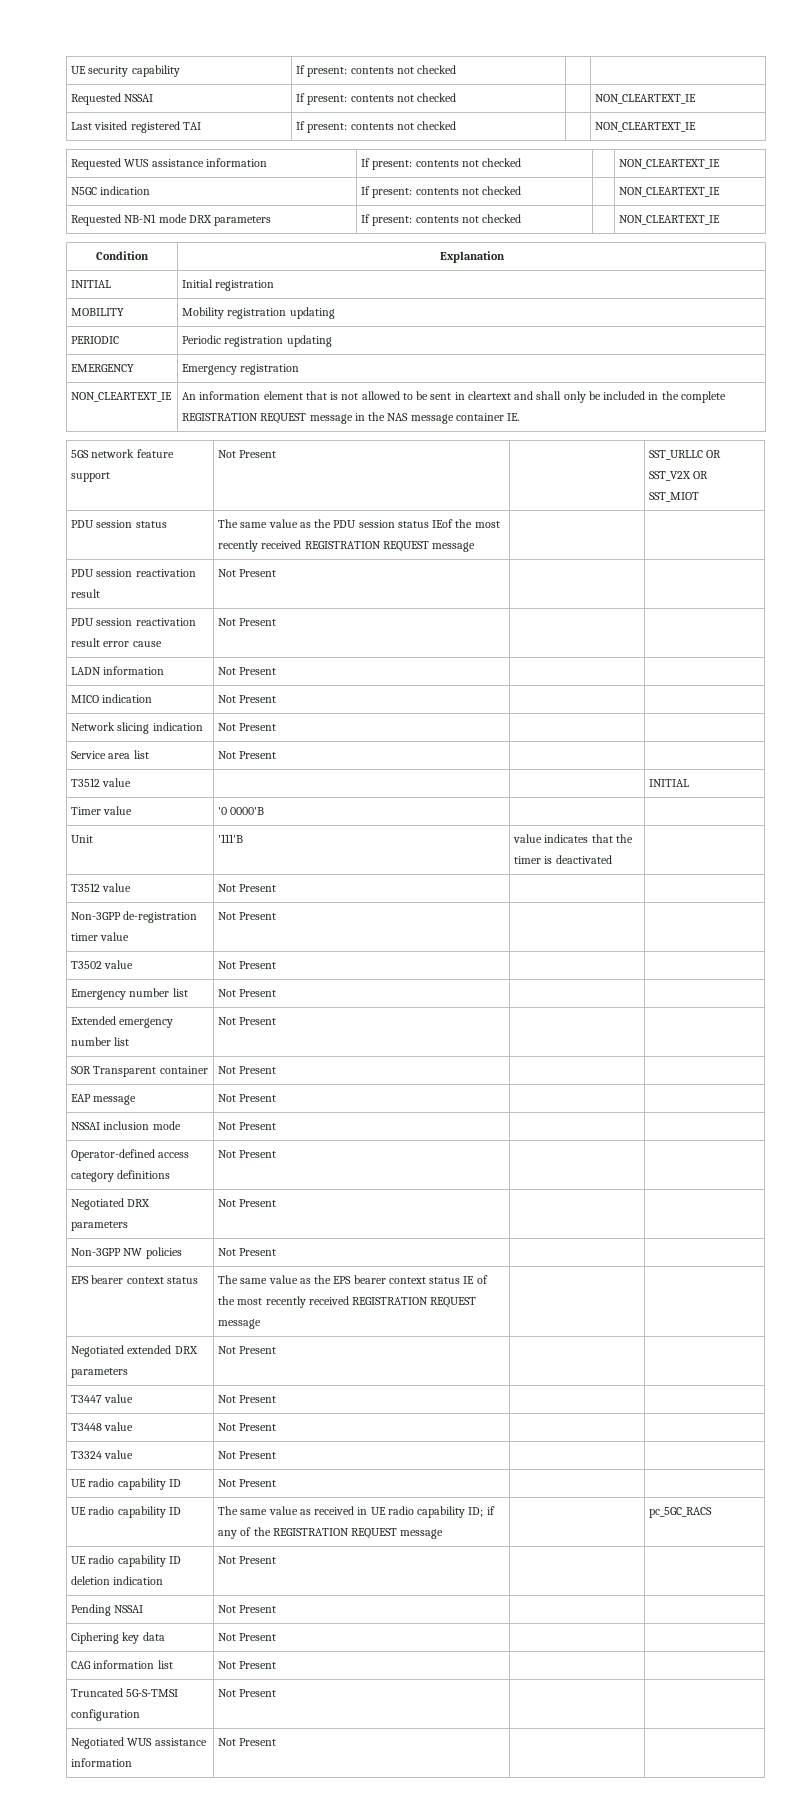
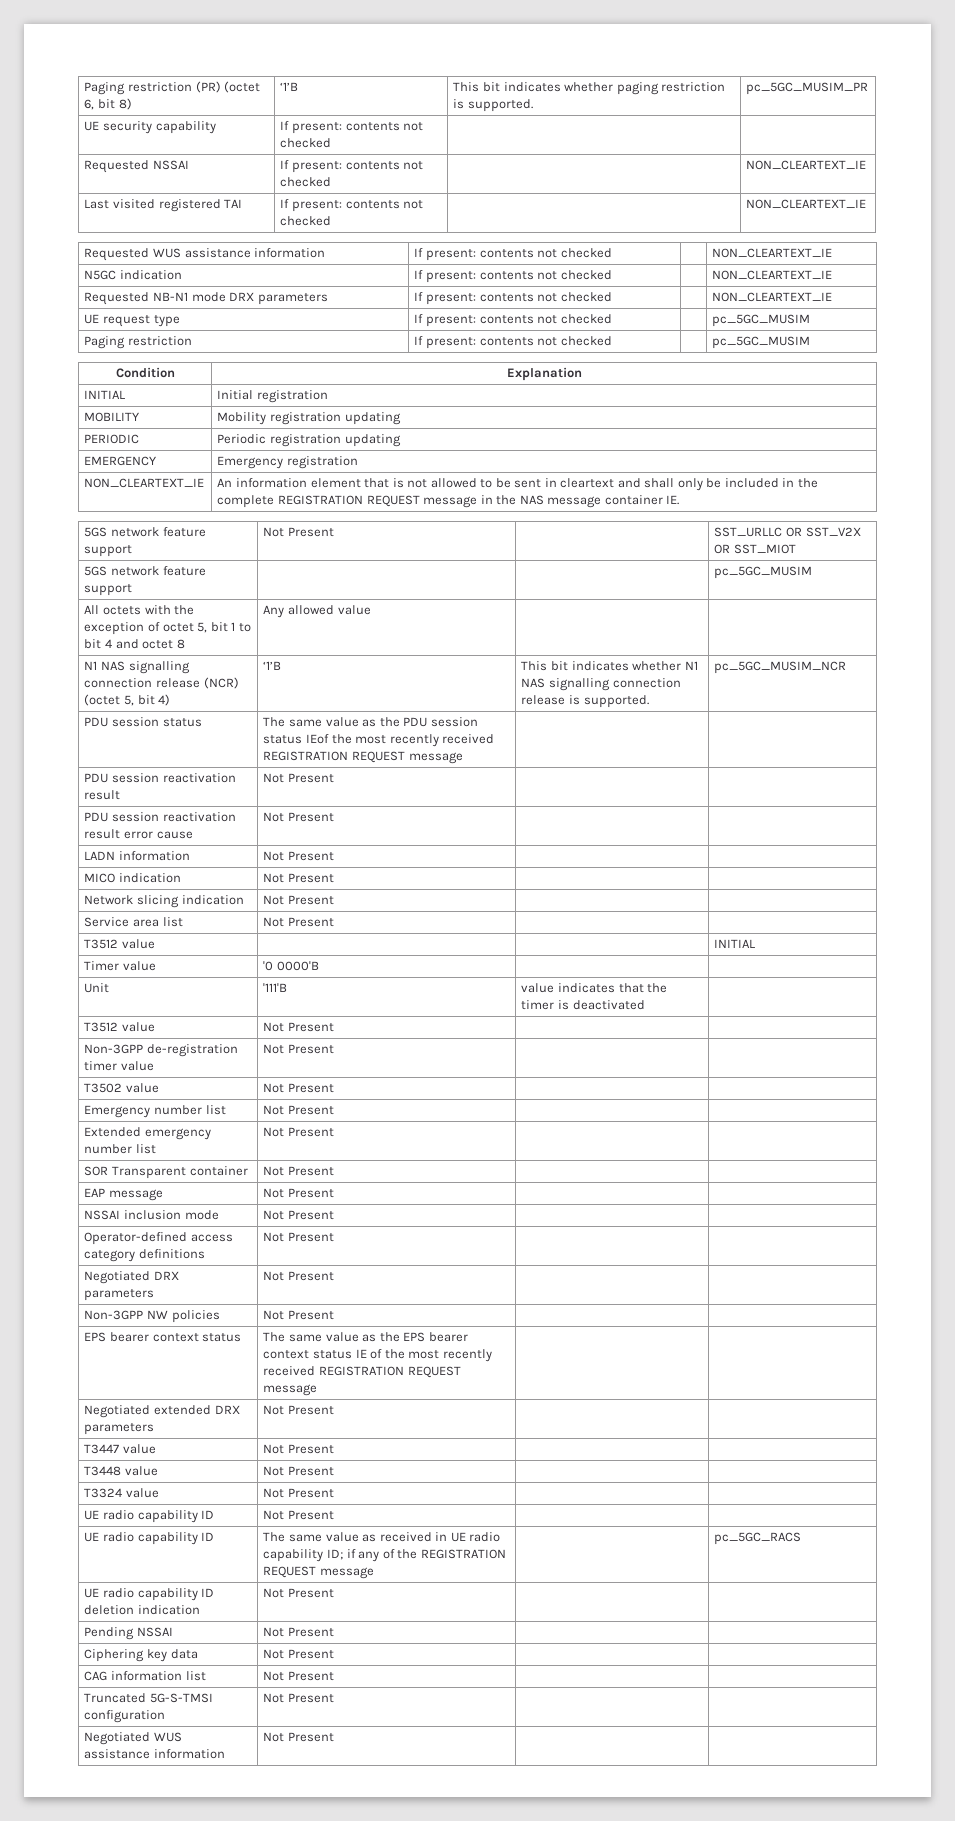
+ Paging restriction (PR) (octet 6, bit 8) | ‘1’B | This bit indicates whether paging restriction is supported. | pc_5GC_MUSIM_PR
+ UE request type | If present: contents not checked | | pc_5GC_MUSIM
+ Paging restriction | If present: contents not checked | | pc_5GC_MUSIM
+ 5GS network feature support | | | pc_5GC_MUSIM
+ All octets with the exception of octet 5, bit 1 to bit 4 and octet 8 | Any allowed value | |
+ N1 NAS signalling connection release (NCR) (octet 5, bit 4) | ‘1’B | This bit indicates whether N1 NAS signalling connection release is supported. | pc_5GC_MUSIM_NCR

